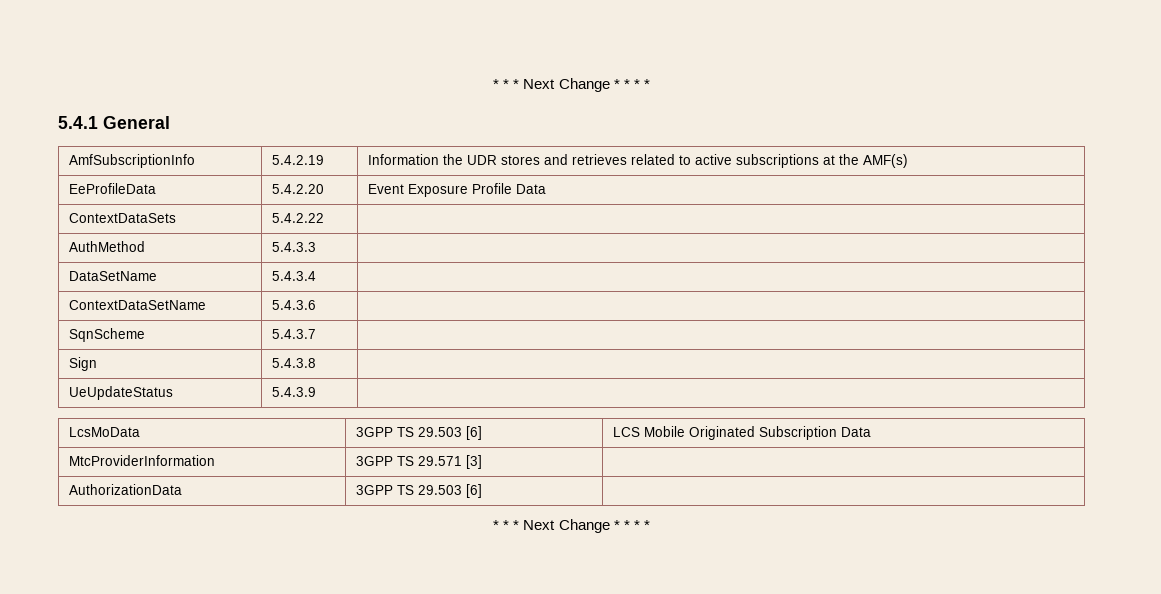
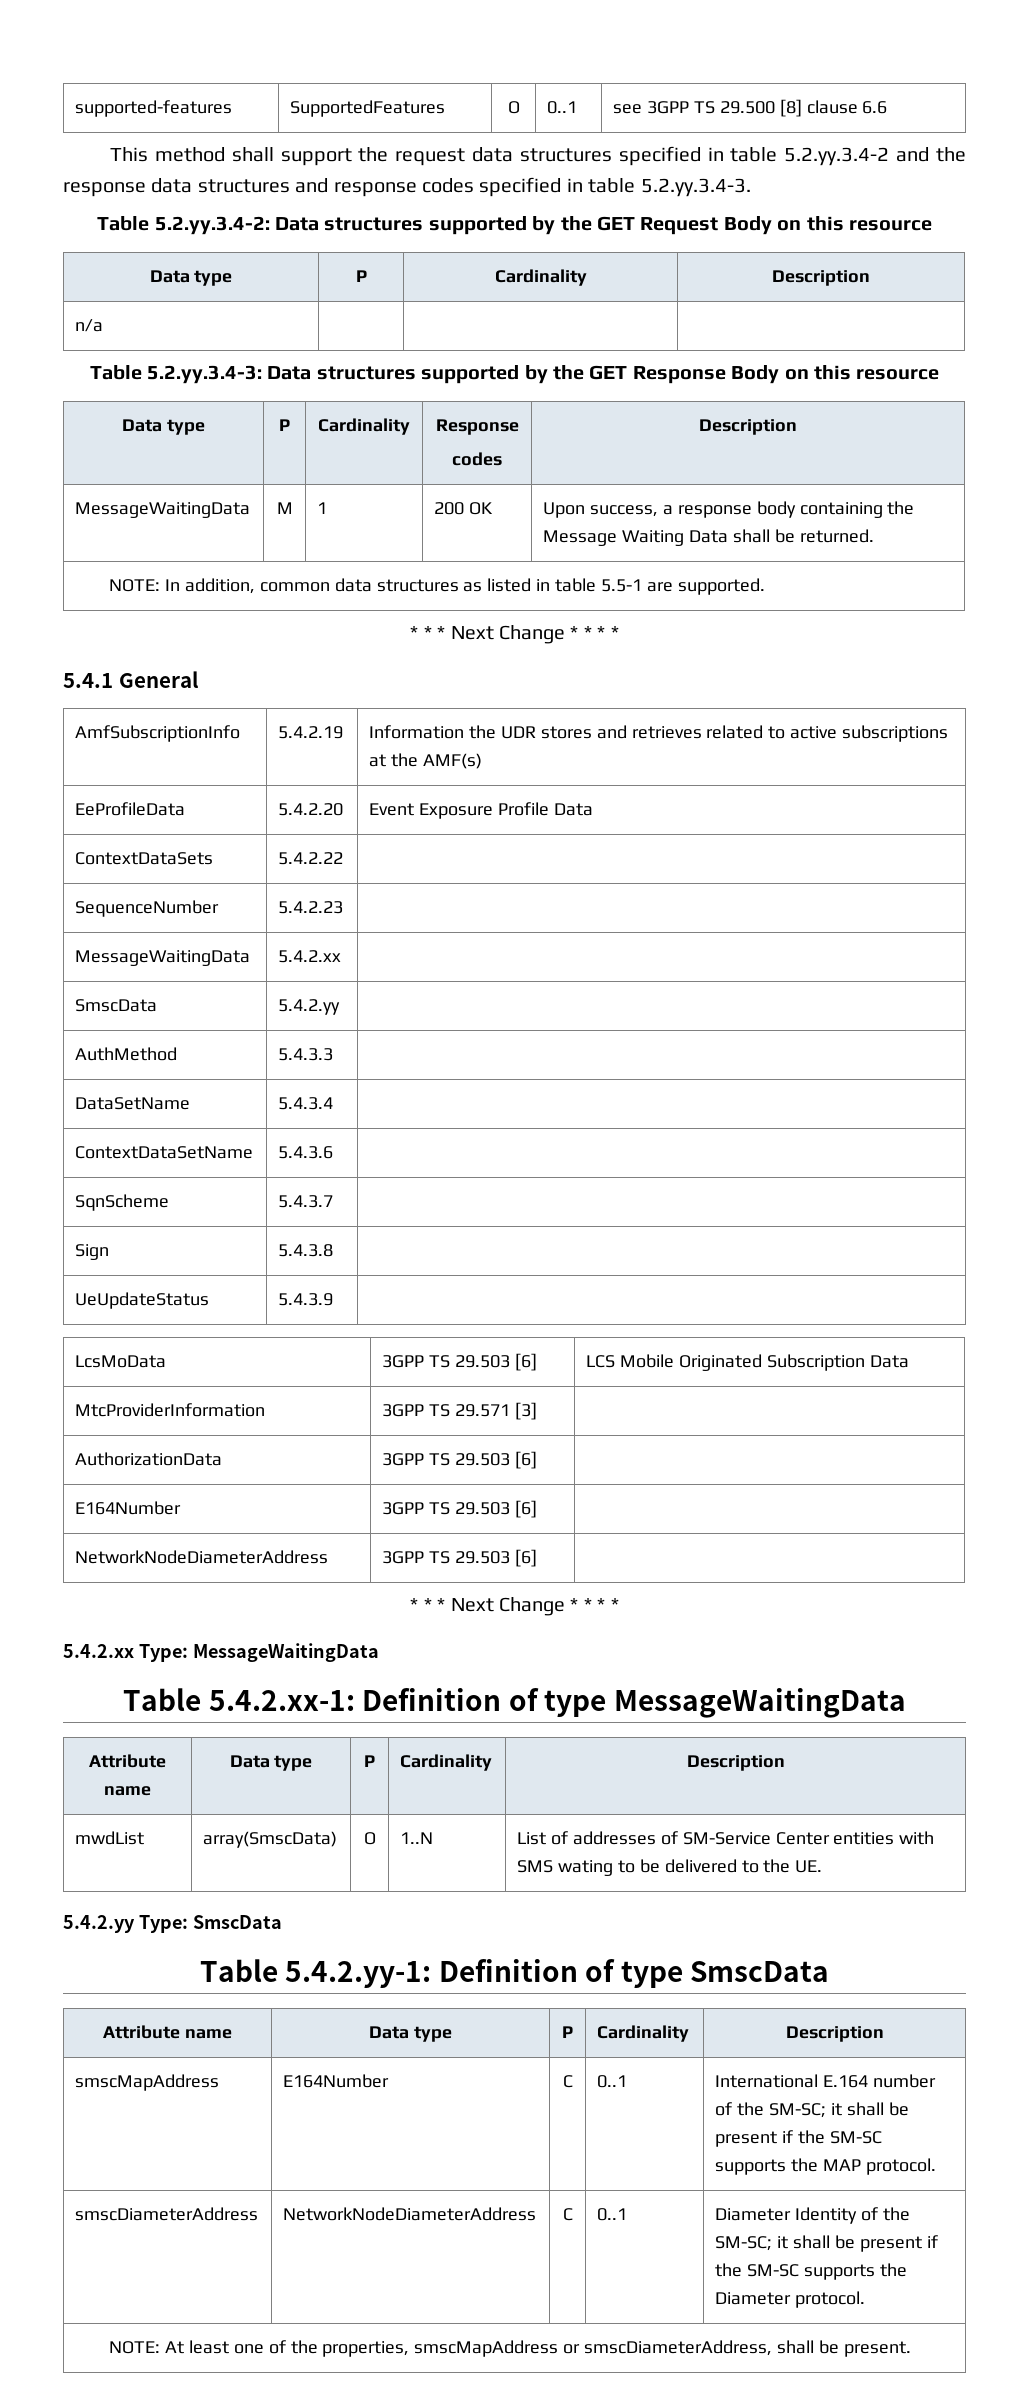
+ supported-features | SupportedFeatures | O | 0..1 | see 3GPP TS 29.500 [8] clause 6.6
+ This method shall support the request data structures specified in table 5.2.yy.3.4-2 and the response data structures and response codes specified in table 5.2.yy.3.4-3.
+ Table 5.2.yy.3.4-2: Data structures supported by the GET Request Body on this resource
+ Data type | P | Cardinality | Description
+ n/a | | |
+ Table 5.2.yy.3.4-3: Data structures supported by the GET Response Body on this resource
+ Data type | P | Cardinality | Response
+ codes | Description
+ MessageWaitingData | M | 1 | 200 OK | Upon success, a response body containing the Message Waiting Data shall be returned.
+ NOTE: In addition, common data structures as listed in table 5.5-1 are supported.
+ SequenceNumber | 5.4.2.23 |
+ MessageWaitingData | 5.4.2.xx |
+ SmscData | 5.4.2.yy |
  AuthorizationData | 3GPP TS 29.503 [6] |
+ E164Number | 3GPP TS 29.503 [6] |
+ NetworkNodeDiameterAddress | 3GPP TS 29.503 [6] |
  * * * Next Change * * * *
+ 5.4.2.xx Type: MessageWaitingData
+ Table 5.4.2.xx-1: Definition of type MessageWaitingData
+ Attribute name | Data type | P | Cardinality | Description
+ mwdList | array(SmscData) | O | 1..N | List of addresses of SM-Service Center entities with SMS wating to be delivered to the UE.
+ 5.4.2.yy Type: SmscData
+ Table 5.4.2.yy-1: Definition of type SmscData
+ Attribute name | Data type | P | Cardinality | Description
+ smscMapAddress | E164Number | C | 0..1 | International E.164 number of the SM-SC; it shall be present if the SM-SC supports the MAP protocol.
+ smscDiameterAddress | NetworkNodeDiameterAddress | C | 0..1 | Diameter Identity of the SM-SC; it shall be present if the SM-SC supports the Diameter protocol.
+ NOTE: At least one of the properties, smscMapAddress or smscDiameterAddress, shall be present.

